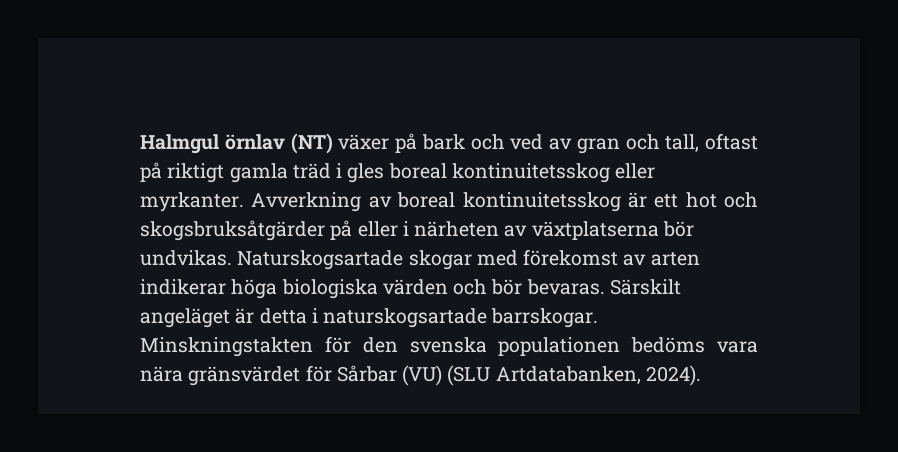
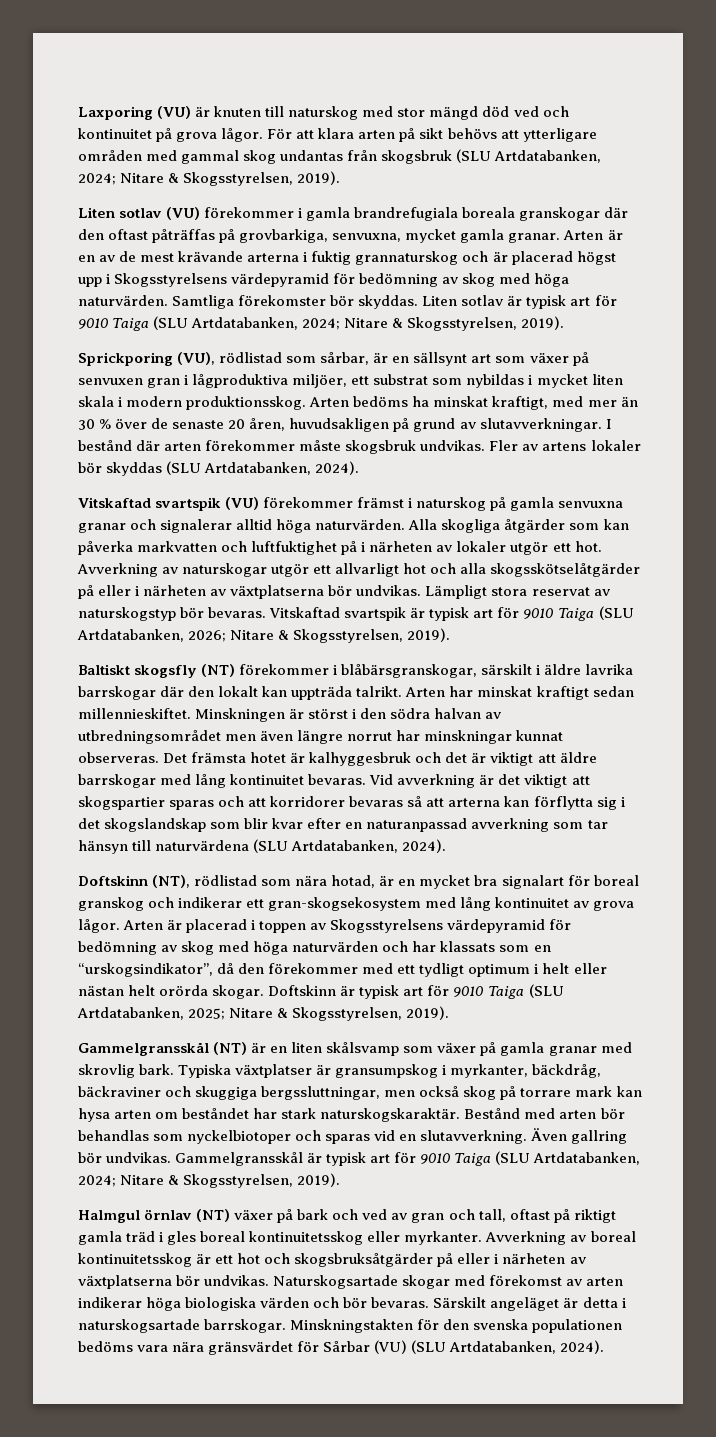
+ Laxporing (VU) är knuten till naturskog med stor mängd död ved och kontinuitet på grova lågor. För att klara arten på sikt behövs att ytterligare områden med gammal skog undantas från skogsbruk (SLU Artdatabanken, 2024; Nitare & Skogsstyrelsen, 2019).
+ Liten sotlav (VU) förekommer i gamla brandrefugiala boreala granskogar där den oftast påträffas på grovbarkiga, senvuxna, mycket gamla granar. Arten är en av de mest krävande arterna i fuktig grannaturskog och är placerad högst upp i Skogsstyrelsens värdepyramid för bedömning av skog med höga naturvärden. Samtliga förekomster bör skyddas. Liten sotlav är typisk art för 9010 Taiga (SLU Artdatabanken, 2024; Nitare & Skogsstyrelsen, 2019).
+ Sprickporing (VU), rödlistad som sårbar, är en sällsynt art som växer på senvuxen gran i lågproduktiva miljöer, ett substrat som nybildas i mycket liten skala i modern produktionsskog. Arten bedöms ha minskat kraftigt, med mer än 30 % över de senaste 20 åren, huvudsakligen på grund av slutavverkningar. I bestånd där arten förekommer måste skogsbruk undvikas. Fler av artens lokaler bör skyddas (SLU Artdatabanken, 2024).
+ Vitskaftad svartspik (VU) förekommer främst i naturskog på gamla senvuxna granar och signalerar alltid höga naturvärden. Alla skogliga åtgärder som kan påverka markvatten och luftfuktighet på i närheten av lokaler utgör ett hot. Avverkning av naturskogar utgör ett allvarligt hot och alla skogsskötselåtgärder på eller i närheten av växtplatserna bör undvikas. Lämpligt stora reservat av naturskogstyp bör bevaras. Vitskaftad svartspik är typisk art för 9010 Taiga (SLU Artdatabanken, 2026; Nitare & Skogsstyrelsen, 2019).
+ Baltiskt skogsfly (NT) förekommer i blåbärsgranskogar, särskilt i äldre lavrika barrskogar där den lokalt kan uppträda talrikt. Arten har minskat kraftigt sedan millennieskiftet. Minskningen är störst i den södra halvan av utbredningsområdet men även längre norrut har minskningar kunnat observeras. Det främsta hotet är kalhyggesbruk och det är viktigt att äldre barrskogar med lång kontinuitet bevaras. Vid avverkning är det viktigt att skogspartier sparas och att korridorer bevaras så att arterna kan förflytta sig i det skogslandskap som blir kvar efter en naturanpassad avverkning som tar hänsyn till naturvärdena (SLU Artdatabanken, 2024).
+ Doftskinn (NT), rödlistad som nära hotad, är en mycket bra signalart för boreal granskog och indikerar ett gran-skogsekosystem med lång kontinuitet av grova lågor. Arten är placerad i toppen av Skogsstyrelsens värdepyramid för bedömning av skog med höga naturvärden och har klassats som en “urskogsindikator”, då den förekommer med ett tydligt optimum i helt eller nästan helt orörda skogar. Doftskinn är typisk art för 9010 Taiga (SLU Artdatabanken, 2025; Nitare & Skogsstyrelsen, 2019).
+ Gammelgransskål (NT) är en liten skålsvamp som växer på gamla granar med skrovlig bark. Typiska växtplatser är gransumpskog i myrkanter, bäckdråg, bäckraviner och skuggiga bergssluttningar, men också skog på torrare mark kan hysa arten om beståndet har stark naturskogskaraktär. Bestånd med arten bör behandlas som nyckelbiotoper och sparas vid en slutavverkning. Även gallring bör undvikas. Gammelgransskål är typisk art för 9010 Taiga (SLU Artdatabanken, 2024; Nitare & Skogsstyrelsen, 2019).

